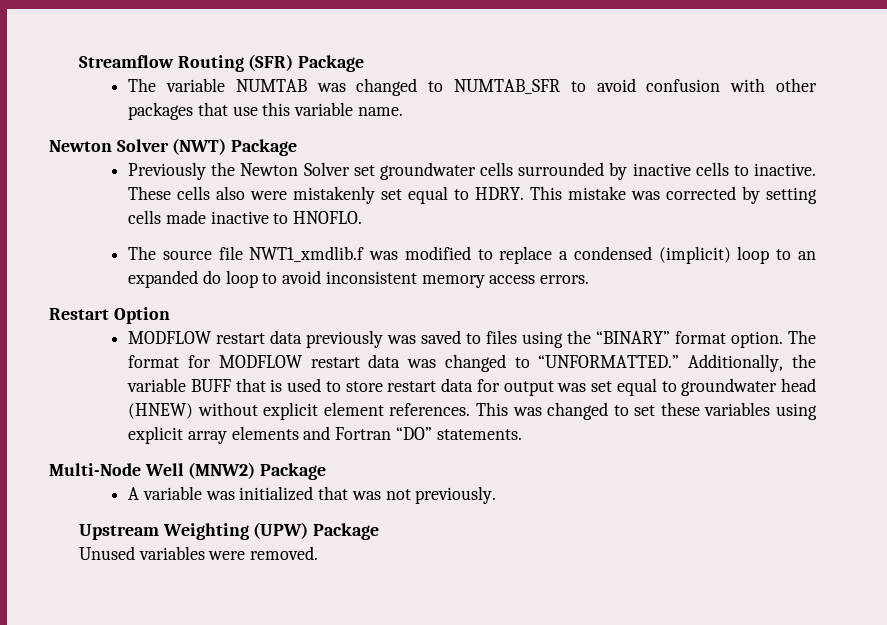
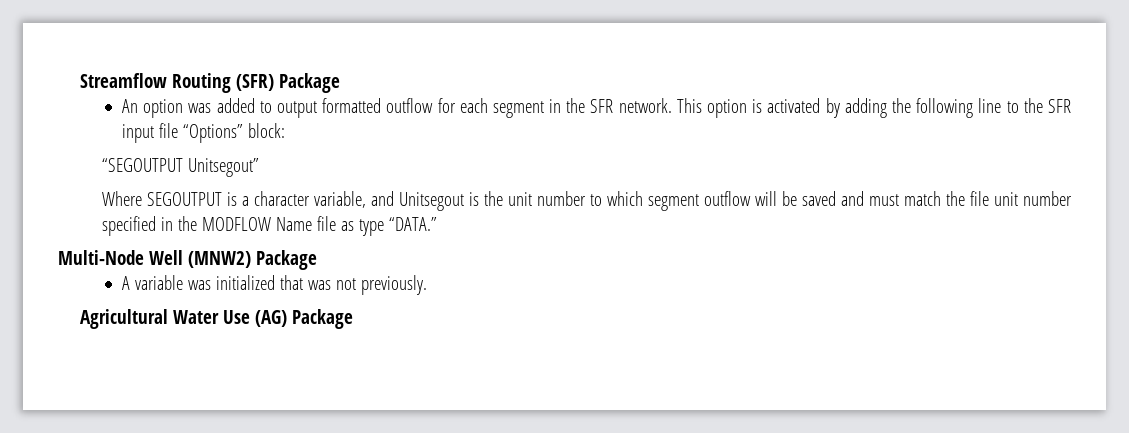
- The variable NUMTAB was changed to NUMTAB_SFR to avoid confusion with other packages that use this variable name.
- Newton Solver (NWT) Package
- Previously the Newton Solver set groundwater cells surrounded by inactive cells to inactive. These cells also were mistakenly set equal to HDRY. This mistake was corrected by setting cells made inactive to HNOFLO.
- The source file NWT1_xmdlib.f was modified to replace a condensed (implicit) loop to an expanded do loop to avoid inconsistent memory access errors.
- Restart Option
- MODFLOW restart data previously was saved to files using the “BINARY” format option. The format for MODFLOW restart data was changed to “UNFORMATTED.” Additionally, the variable BUFF that is used to store restart data for output was set equal to groundwater head (HNEW) without explicit element references. This was changed to set these variables using explicit array elements and Fortran “DO” statements.
+ An option was added to output formatted outflow for each segment in the SFR network. This option is activated by adding the following line to the SFR input file “Options” block:
+ “SEGOUTPUT Unitsegout”
+ Where SEGOUTPUT is a character variable, and Unitsegout is the unit number to which segment outflow will be saved and must match the file unit number specified in the MODFLOW Name file as type “DATA.”
- Upstream Weighting (UPW) Package
- Unused variables were removed.
+ Agricultural Water Use (AG) Package

